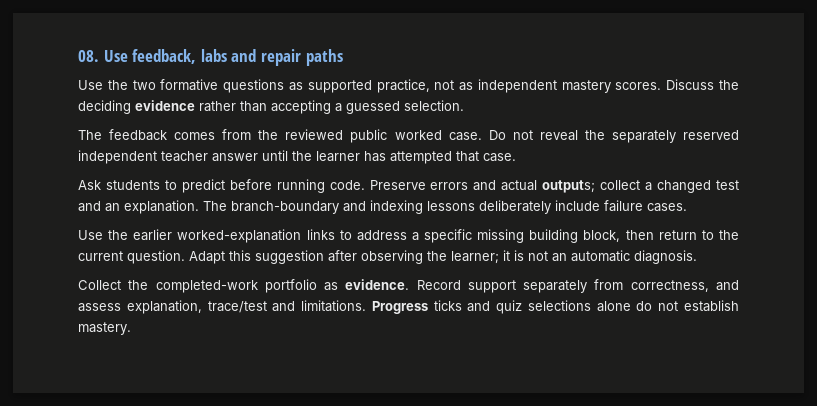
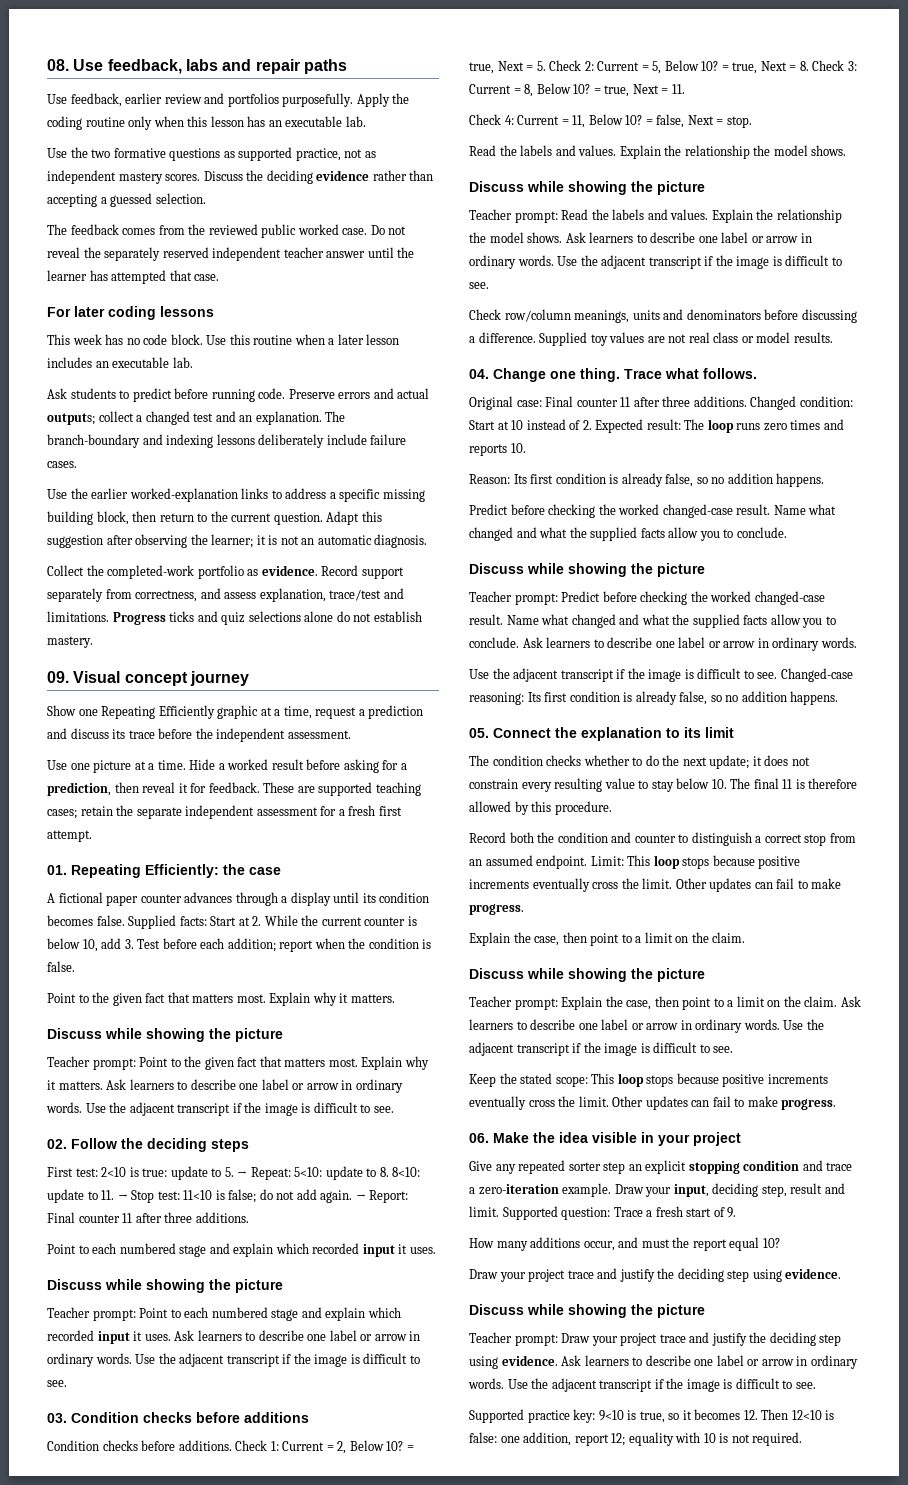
+ Use feedback, earlier review and portfolios purposefully. Apply the coding routine only when this lesson has an executable lab.
+ For later coding lessons
+ This week has no code block. Use this routine when a later lesson includes an executable lab.
+ 09. Visual concept journey
+ Show one Repeating Efficiently graphic at a time, request a prediction and discuss its trace before the independent assessment.
+ Use one picture at a time. Hide a worked result before asking for a prediction, then reveal it for feedback. These are supported teaching cases; retain the separate independent assessment for a fresh first attempt.
+ 01. Repeating Efficiently: the case
+ A fictional paper counter advances through a display until its condition becomes false. Supplied facts: Start at 2. While the current counter is below 10, add 3. Test before each addition; report when the condition is false.
+ Point to the given fact that matters most. Explain why it matters.
+ Discuss while showing the picture
+ Teacher prompt: Point to the given fact that matters most. Explain why it matters. Ask learners to describe one label or arrow in ordinary words. Use the adjacent transcript if the image is difficult to see.
+ 02. Follow the deciding steps
+ First test: 2<10 is true: update to 5. → Repeat: 5<10: update to 8. 8<10: update to 11. → Stop test: 11<10 is false; do not add again. → Report: Final counter 11 after three additions.
+ Point to each numbered stage and explain which recorded input it uses.
+ Discuss while showing the picture
+ Teacher prompt: Point to each numbered stage and explain which recorded input it uses. Ask learners to describe one label or arrow in ordinary words. Use the adjacent transcript if the image is difficult to see.
+ 03. Condition checks before additions
+ Condition checks before additions. Check 1: Current = 2, Below 10? = true, Next = 5. Check 2: Current = 5, Below 10? = true, Next = 8. Check 3: Current = 8, Below 10? = true, Next = 11.
+ Check 4: Current = 11, Below 10? = false, Next = stop.
+ Read the labels and values. Explain the relationship the model shows.
+ Discuss while showing the picture
+ Teacher prompt: Read the labels and values. Explain the relationship the model shows. Ask learners to describe one label or arrow in ordinary words. Use the adjacent transcript if the image is difficult to see.
+ Check row/column meanings, units and denominators before discussing a difference. Supplied toy values are not real class or model results.
+ 04. Change one thing. Trace what follows.
+ Original case: Final counter 11 after three additions. Changed condition: Start at 10 instead of 2. Expected result: The loop runs zero times and reports 10.
+ Reason: Its first condition is already false, so no addition happens.
+ Predict before checking the worked changed-case result. Name what changed and what the supplied facts allow you to conclude.
+ Discuss while showing the picture
+ Teacher prompt: Predict before checking the worked changed-case result. Name what changed and what the supplied facts allow you to conclude. Ask learners to describe one label or arrow in ordinary words.
+ Use the adjacent transcript if the image is difficult to see. Changed-case reasoning: Its first condition is already false, so no addition happens.
+ 05. Connect the explanation to its limit
+ The condition checks whether to do the next update; it does not constrain every resulting value to stay below 10. The final 11 is therefore allowed by this procedure.
+ Record both the condition and counter to distinguish a correct stop from an assumed endpoint. Limit: This loop stops because positive increments eventually cross the limit. Other updates can fail to make progress.
+ Explain the case, then point to a limit on the claim.
+ Discuss while showing the picture
+ Teacher prompt: Explain the case, then point to a limit on the claim. Ask learners to describe one label or arrow in ordinary words. Use the adjacent transcript if the image is difficult to see.
+ Keep the stated scope: This loop stops because positive increments eventually cross the limit. Other updates can fail to make progress.
+ 06. Make the idea visible in your project
+ Give any repeated sorter step an explicit stopping condition and trace a zero-iteration example. Draw your input, deciding step, result and limit. Supported question: Trace a fresh start of 9.
+ How many additions occur, and must the report equal 10?
+ Draw your project trace and justify the deciding step using evidence.
+ Discuss while showing the picture
+ Teacher prompt: Draw your project trace and justify the deciding step using evidence. Ask learners to describe one label or arrow in ordinary words. Use the adjacent transcript if the image is difficult to see.
+ Supported practice key: 9<10 is true, so it becomes 12. Then 12<10 is false: one addition, report 12; equality with 10 is not required.

